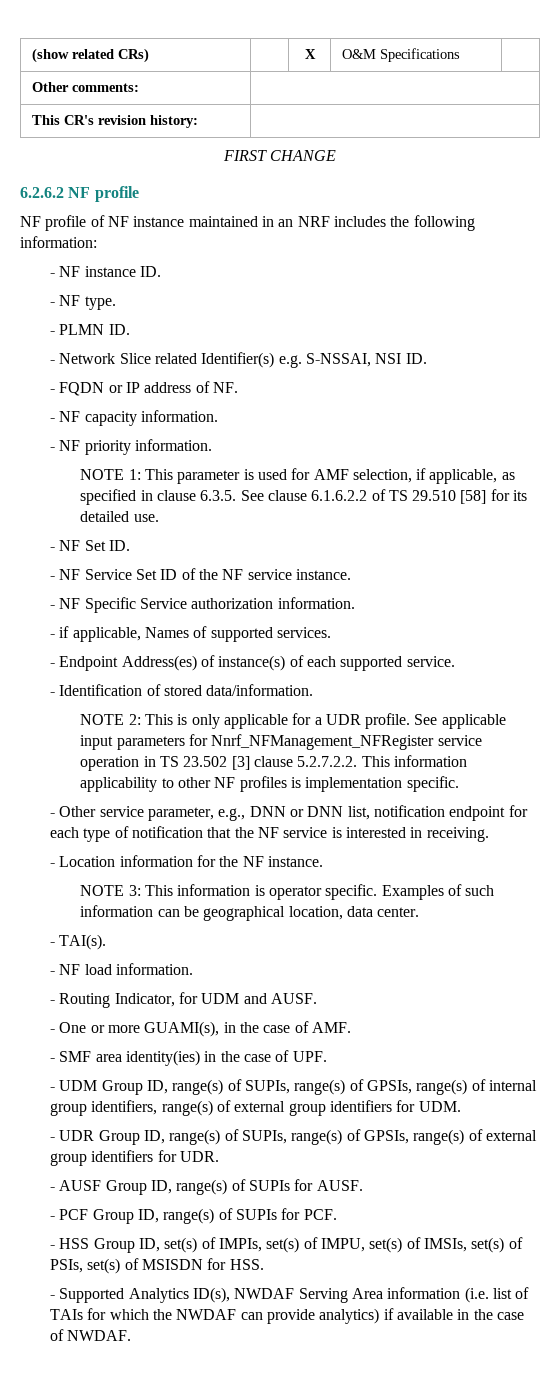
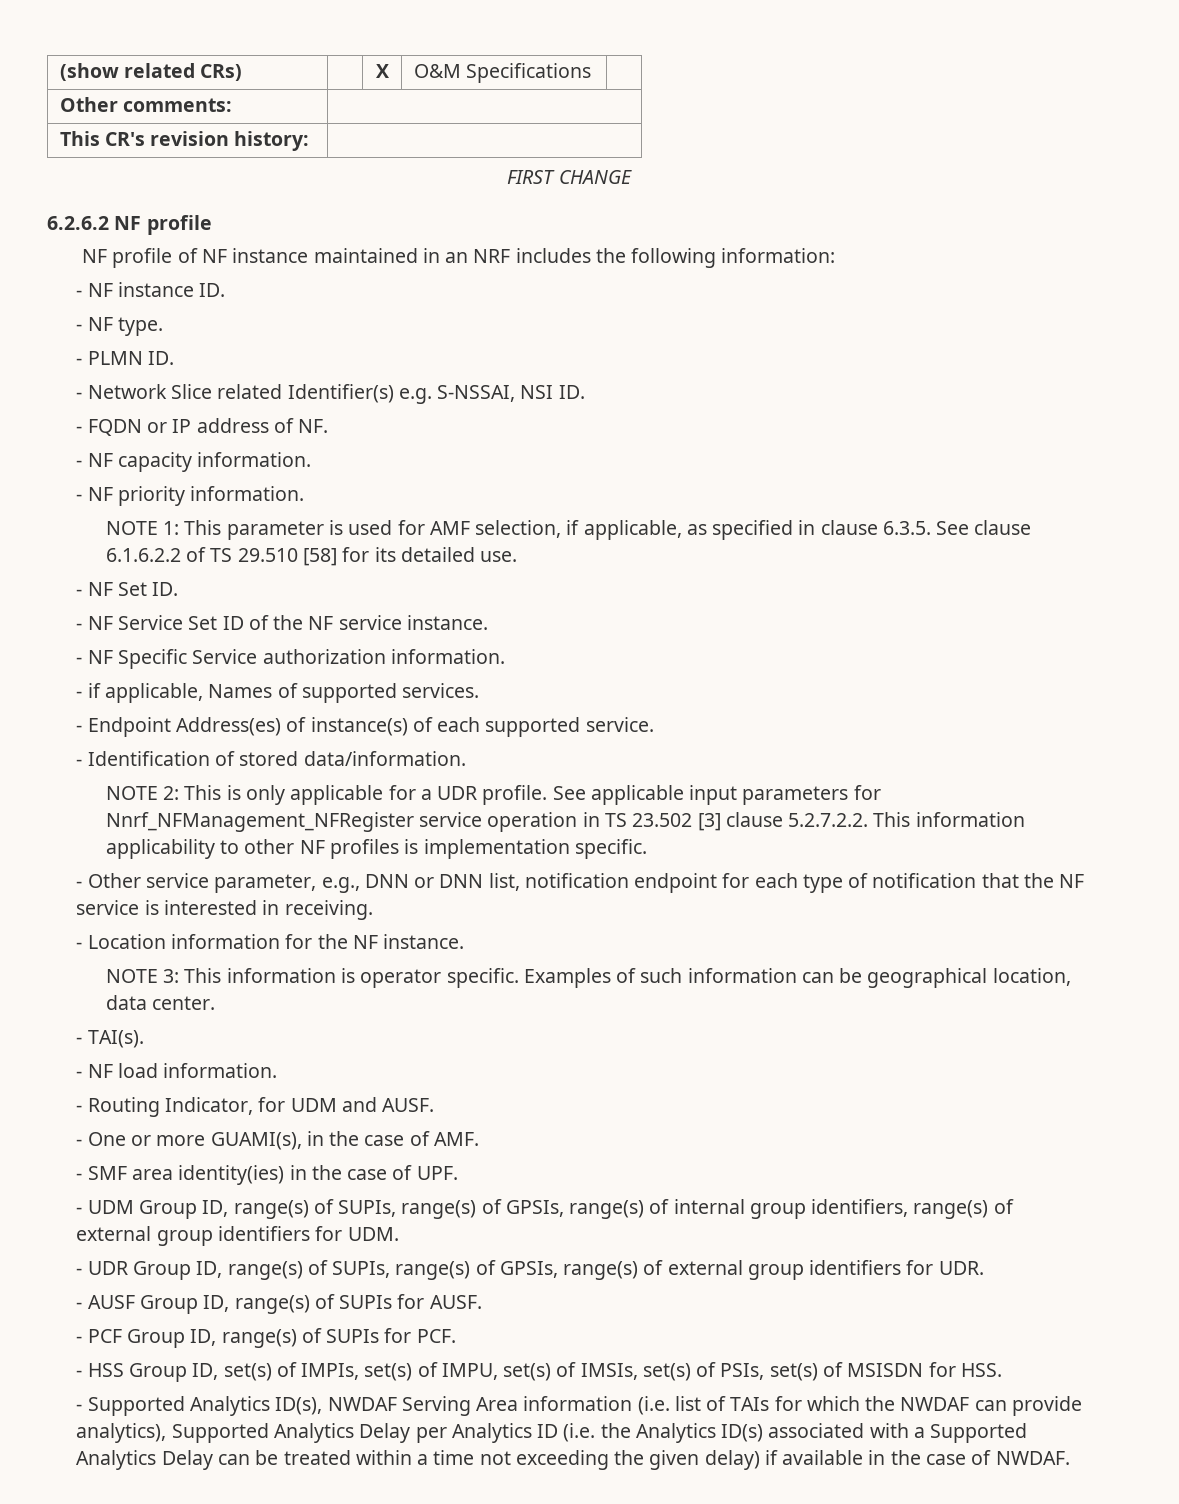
- - Supported Analytics ID(s), NWDAF Serving Area information (i.e. list of TAIs for which the NWDAF can provide analytics) if available in the case of NWDAF.
+ - Supported Analytics ID(s), NWDAF Serving Area information (i.e. list of TAIs for which the NWDAF can provide analytics), Supported Analytics Delay per Analytics ID (i.e. the Analytics ID(s) associated with a Supported Analytics Delay can be treated within a time not exceeding the given delay) if available in the case of NWDAF.

